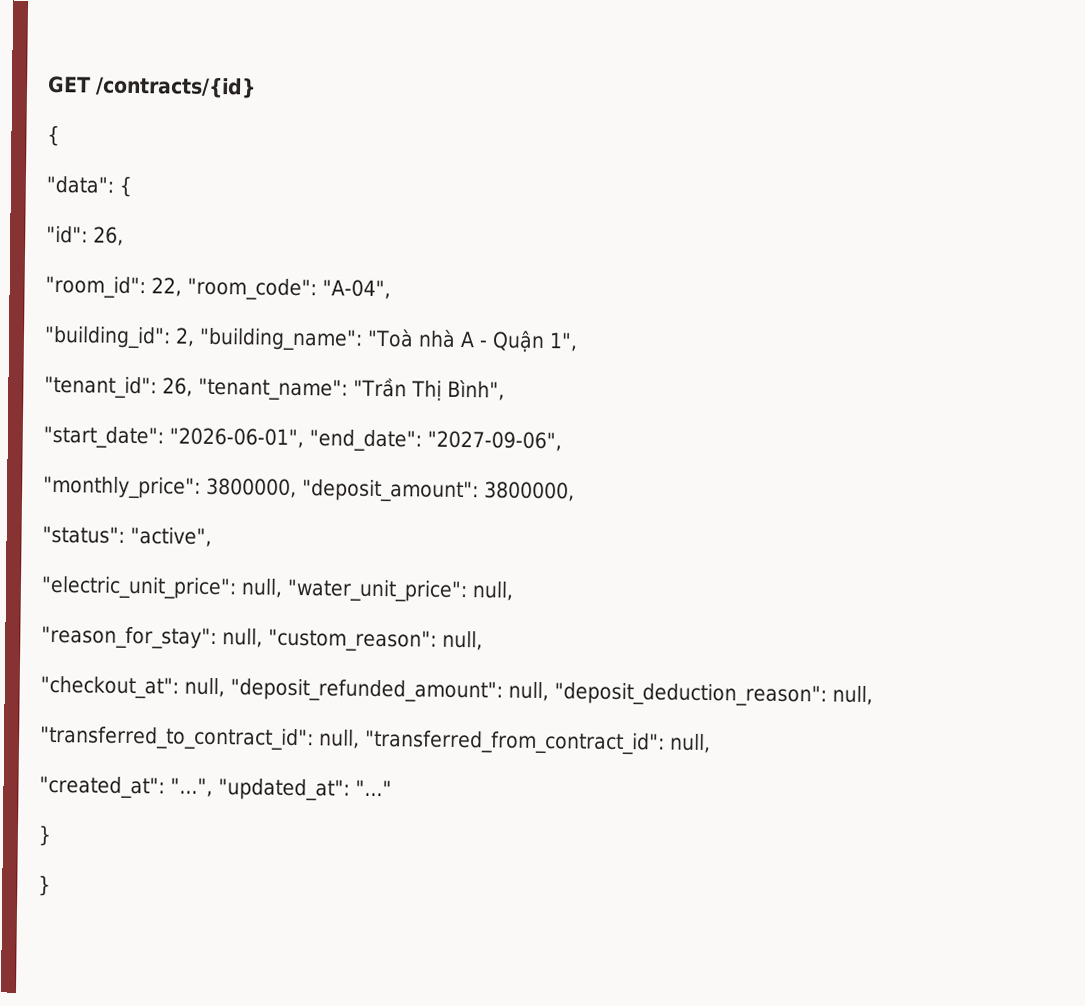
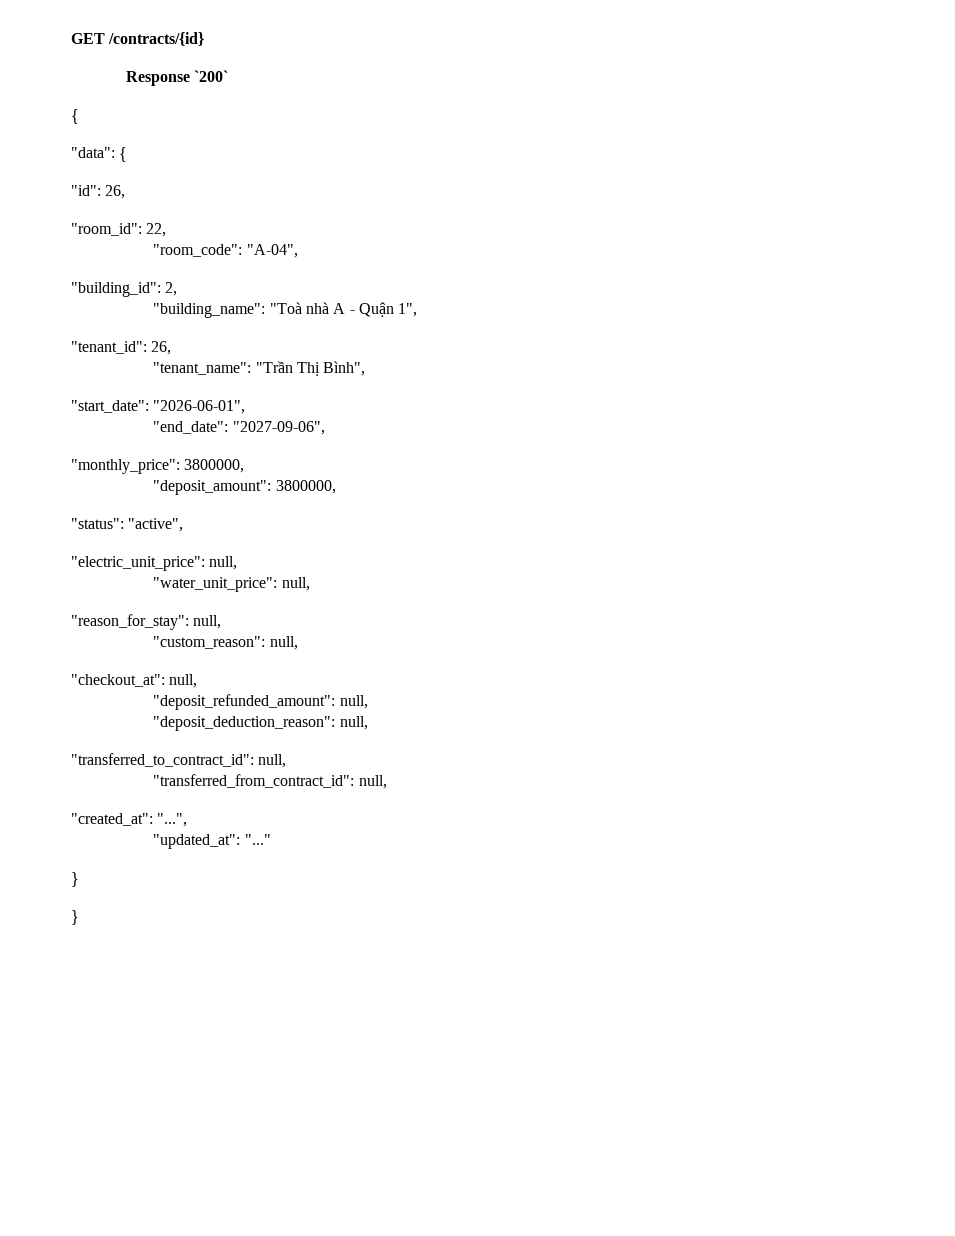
+ Response `200`
- "room_id": 22, "room_code": "A-04",
+ "room_id": 22,
+ "room_code": "A-04",
- "building_id": 2, "building_name": "Toà nhà A - Quận 1",
+ "building_id": 2,
+ "building_name": "Toà nhà A - Quận 1",
- "tenant_id": 26, "tenant_name": "Trần Thị Bình",
+ "tenant_id": 26,
+ "tenant_name": "Trần Thị Bình",
- "start_date": "2026-06-01", "end_date": "2027-09-06",
+ "start_date": "2026-06-01",
+ "end_date": "2027-09-06",
- "monthly_price": 3800000, "deposit_amount": 3800000,
+ "monthly_price": 3800000,
+ "deposit_amount": 3800000,
- "electric_unit_price": null, "water_unit_price": null,
+ "electric_unit_price": null,
+ "water_unit_price": null,
- "reason_for_stay": null, "custom_reason": null,
+ "reason_for_stay": null,
+ "custom_reason": null,
- "checkout_at": null, "deposit_refunded_amount": null, "deposit_deduction_reason": null,
+ "checkout_at": null,
+ "deposit_refunded_amount": null,
+ "deposit_deduction_reason": null,
- "transferred_to_contract_id": null, "transferred_from_contract_id": null,
+ "transferred_to_contract_id": null,
+ "transferred_from_contract_id": null,
- "created_at": "...", "updated_at": "..."
+ "created_at": "...",
+ "updated_at": "..."

